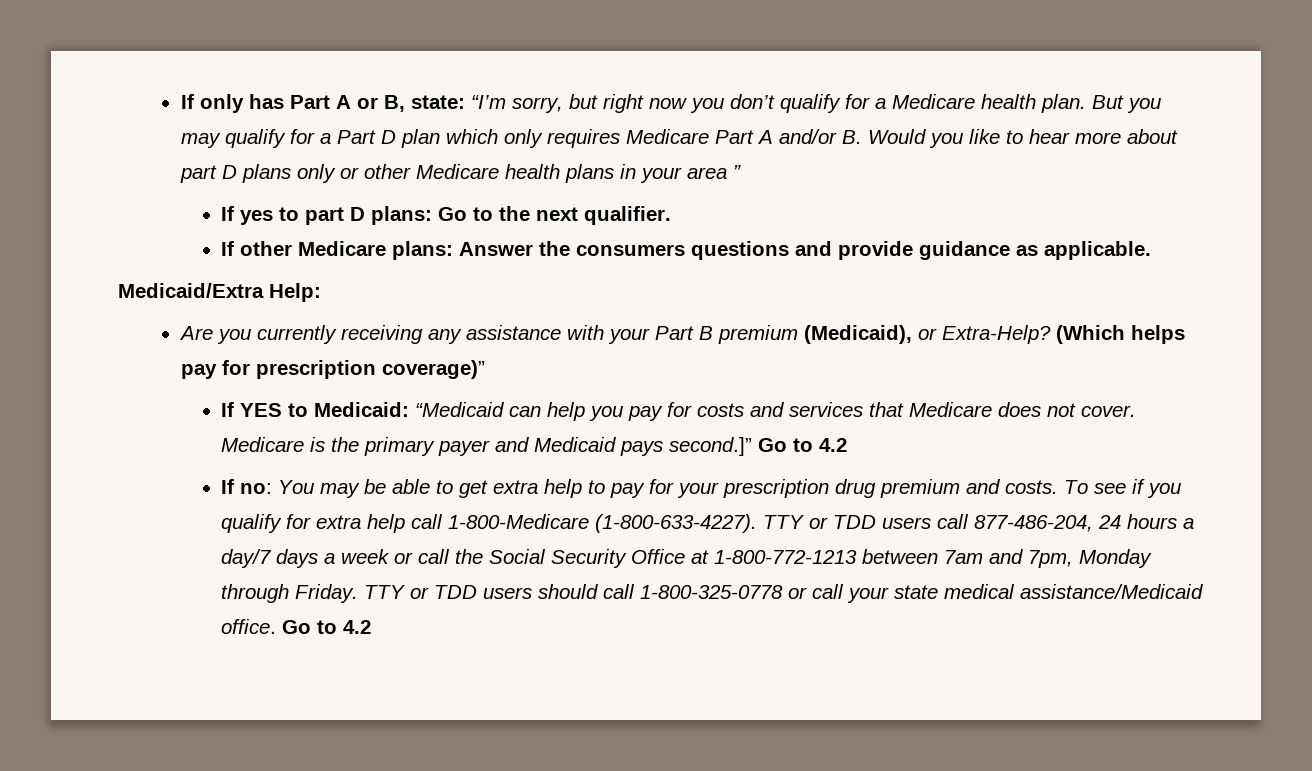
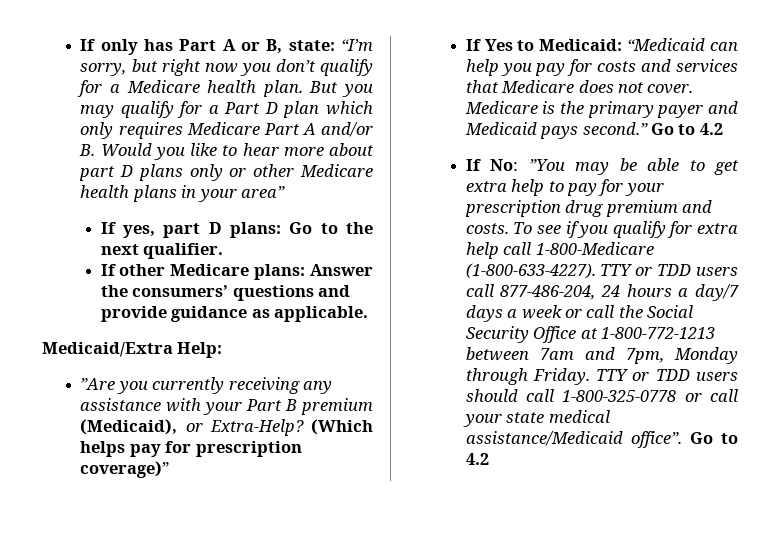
- But you may qualify for a Part D plan which only requires Medicare Part A and/or B. Would you like to hear more about part D plans only or other Medicare health plans in your area ”
- If yes to part D plans: Go to the next qualifier.
+ But you may qualify for a Part D plan which only requires Medicare Part A and/or B. Would you like to hear more about part D plans only or other Medicare health plans in your area”
+ If yes, part D plans: Go to the next qualifier.
- If other Medicare plans: Answer the consumers questions and provide guidance as applicable.
+ If other Medicare plans: Answer the consumers’ questions and provide guidance as applicable.
- Are you currently receiving any assistance with your Part B premium (Medicaid), or Extra-Help?
+ ”Are you currently receiving any assistance with your Part B premium (Medicaid), or Extra-Help?
- If YES to Medicaid: “Medicaid can help you pay for costs and services that Medicare does not cover.
+ If Yes to Medicaid: “Medicaid can help you pay for costs and services that Medicare does not cover.
- Medicare is the primary payer and Medicaid pays second.]”
+ Medicare is the primary payer and Medicaid pays second.”
- If no: You may be able to get extra help to pay for your prescription drug premium and costs.
+ If No: ”You may be able to get extra help to pay for your prescription drug premium and costs.
- TTY or TDD users should call 1-800-325-0778 or call your state medical assistance/Medicaid office.
+ TTY or TDD users should call 1-800-325-0778 or call your state medical assistance/Medicaid office”.

